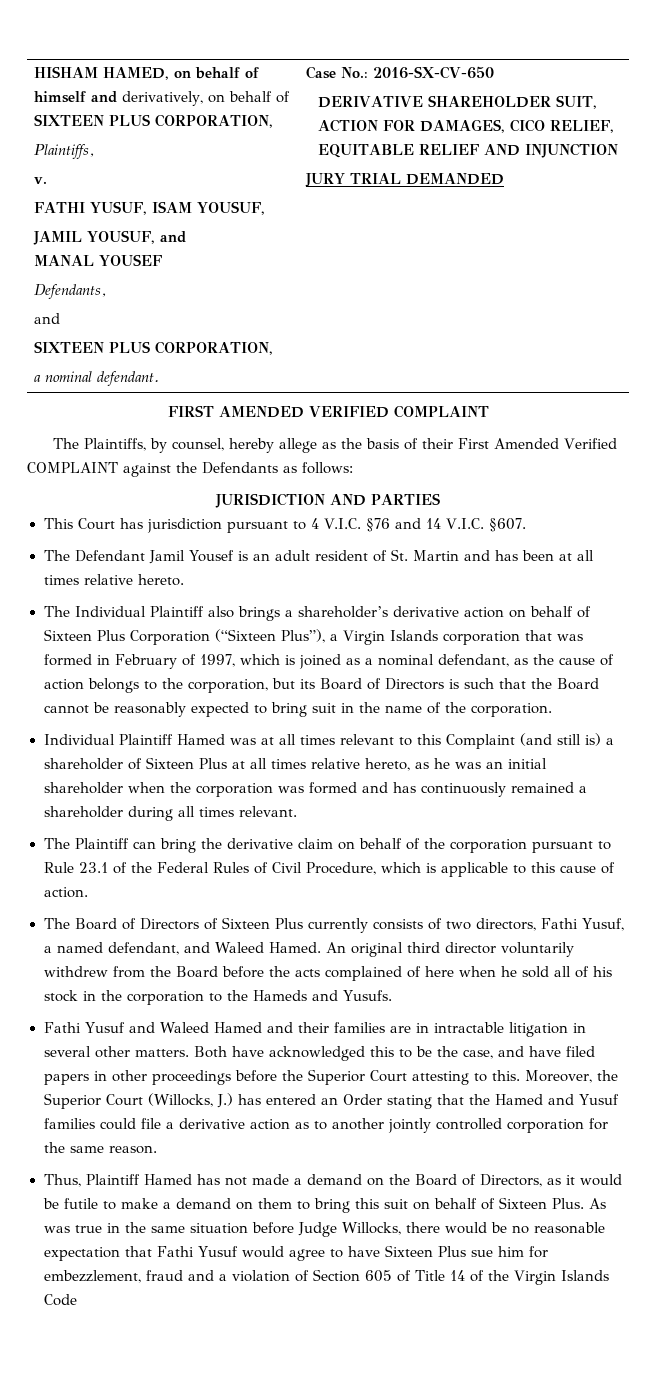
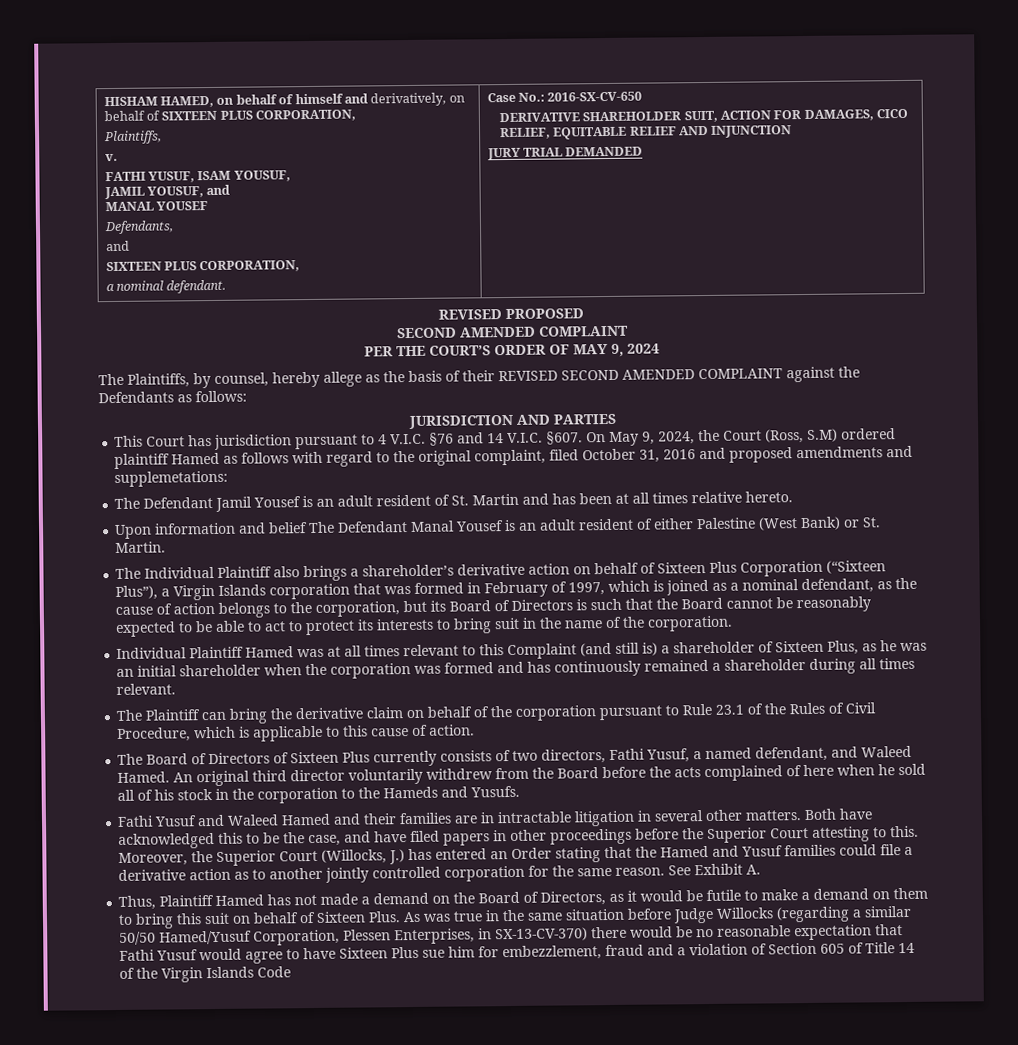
- FIRST AMENDED VERIFIED COMPLAINT
+ REVISED PROPOSED
+ SECOND AMENDED COMPLAINT
+ PER THE COURT’S ORDER OF MAY 9, 2024
- The Plaintiffs, by counsel, hereby allege as the basis of their First Amended Verified COMPLAINT against the Defendants as follows:
+ The Plaintiffs, by counsel, hereby allege as the basis of their REVISED SECOND AMENDED COMPLAINT against the Defendants as follows:
+ On May 9, 2024, the Court (Ross, S.M) ordered plaintiff Hamed as follows with regard to the original complaint, filed October 31, 2016 and proposed amendments and supplemetations:
+ Upon information and belief The Defendant Manal Yousef is an adult resident of either Palestine (West Bank) or St. Martin.
- The Individual Plaintiff also brings a shareholder’s derivative action on behalf of Sixteen Plus Corporation (“Sixteen Plus”), a Virgin Islands corporation that was formed in February of 1997, which is joined as a nominal defendant, as the cause of action belongs to the corporation, but its Board of Directors is such that the Board cannot be reasonably expected to bring suit in the name of the corporation.
+ The Individual Plaintiff also brings a shareholder’s derivative action on behalf of Sixteen Plus Corporation (“Sixteen Plus”), a Virgin Islands corporation that was formed in February of 1997, which is joined as a nominal defendant, as the cause of action belongs to the corporation, but its Board of Directors is such that the Board cannot be reasonably expected to be able to act to protect its interests to bring suit in the name of the corporation.
- Individual Plaintiff Hamed was at all times relevant to this Complaint (and still is) a shareholder of Sixteen Plus at all times relative hereto, as he was an initial shareholder when the corporation was formed and has continuously remained a shareholder during all times relevant.
+ Individual Plaintiff Hamed was at all times relevant to this Complaint (and still is) a shareholder of Sixteen Plus, as he was an initial shareholder when the corporation was formed and has continuously remained a shareholder during all times relevant.
- The Plaintiff can bring the derivative claim on behalf of the corporation pursuant to Rule 23.1 of the Federal Rules of Civil Procedure, which is applicable to this cause of action.
+ The Plaintiff can bring the derivative claim on behalf of the corporation pursuant to Rule 23.1 of the Rules of Civil Procedure, which is applicable to this cause of action.
+ See Exhibit A.
- As was true in the same situation before Judge Willocks, there would be no reasonable expectation that Fathi Yusuf would agree to have Sixteen Plus sue him for embezzlement, fraud and a violation of Section 605 of Title 14 of the Virgin Islands Code
+ As was true in the same situation before Judge Willocks (regarding a similar 50/50 Hamed/Yusuf Corporation, Plessen Enterprises, in SX-13-CV-370) there would be no reasonable expectation that Fathi Yusuf would agree to have Sixteen Plus sue him for embezzlement, fraud and a violation of Section 605 of Title 14 of the Virgin Islands Code

